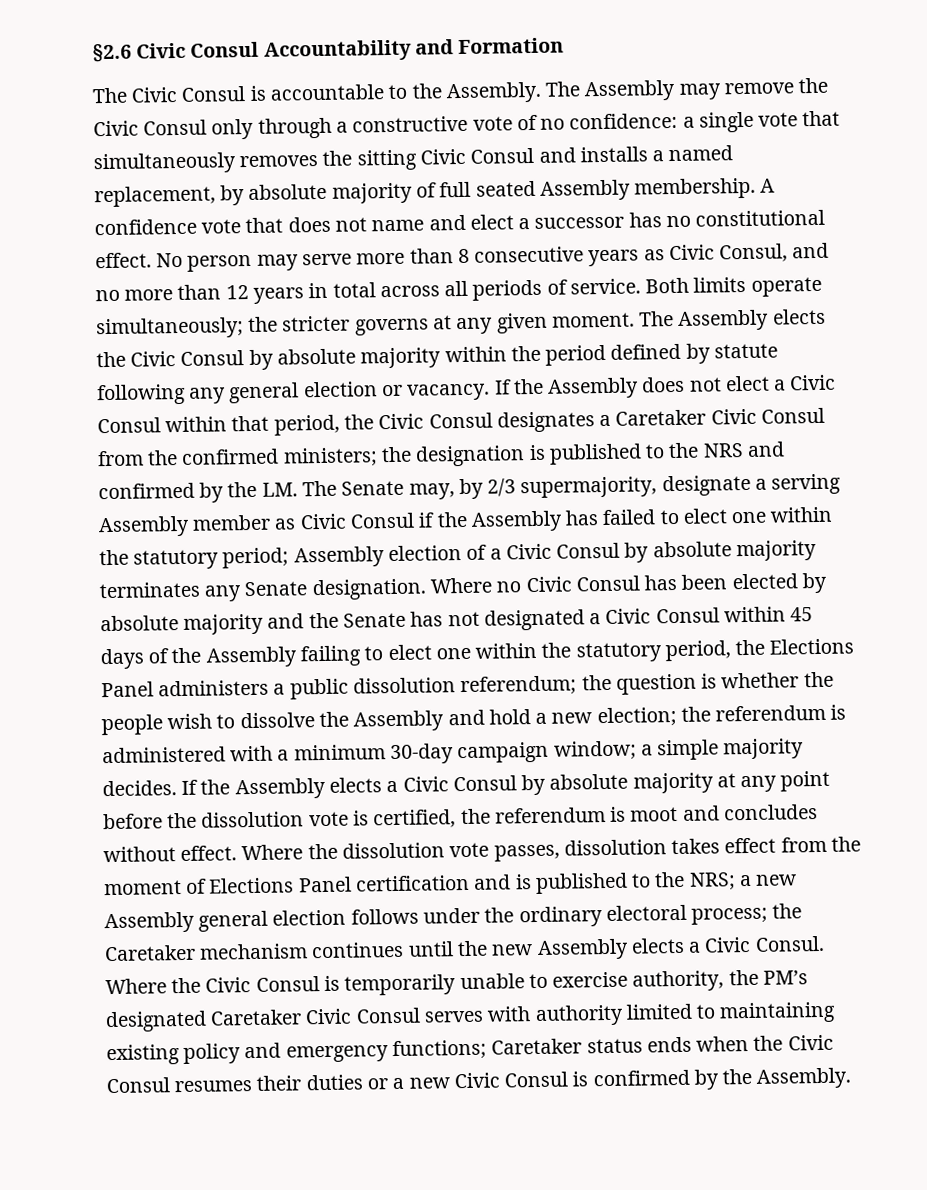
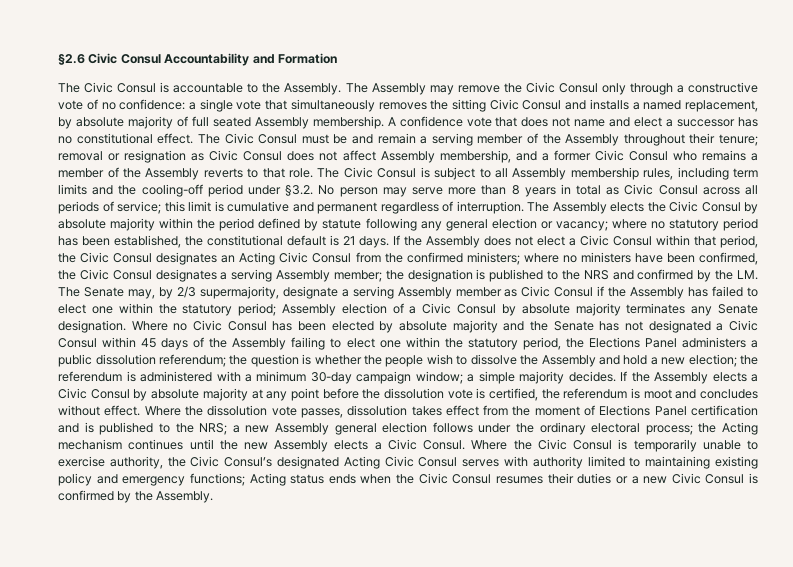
- No person may serve more than 8 consecutive years as Civic Consul, and no more than 12 years in total across all periods of service. Both limits operate simultaneously; the stricter governs at any given moment.
+ The Civic Consul must be and remain a serving member of the Assembly throughout their tenure; removal or resignation as Civic Consul does not affect Assembly membership, and a former Civic Consul who remains a member of the Assembly reverts to that role. The Civic Consul is subject to all Assembly membership rules, including term limits and the cooling-off period under §3.2. No person may serve more than 8 years in total as Civic Consul across all periods of service; this limit is cumulative and permanent regardless of interruption.
- The Assembly elects the Civic Consul by absolute majority within the period defined by statute following any general election or vacancy.
+ The Assembly elects the Civic Consul by absolute majority within the period defined by statute following any general election or vacancy; where no statutory period has been established, the constitutional default is 21 days.
- If the Assembly does not elect a Civic Consul within that period, the Civic Consul designates a Caretaker Civic Consul from the confirmed ministers;
+ If the Assembly does not elect a Civic Consul within that period, the Civic Consul designates an Acting Civic Consul from the confirmed ministers;
+ where no ministers have been confirmed, the Civic Consul designates a serving Assembly member;
- Where the dissolution vote passes, dissolution takes effect from the moment of Elections Panel certification and is published to the NRS; a new Assembly general election follows under the ordinary electoral process; the Caretaker mechanism continues until the new Assembly elects a Civic Consul.
+ Where the dissolution vote passes, dissolution takes effect from the moment of Elections Panel certification and is published to the NRS; a new Assembly general election follows under the ordinary electoral process; the Acting mechanism continues until the new Assembly elects a Civic Consul.
- Where the Civic Consul is temporarily unable to exercise authority, the PM’s designated Caretaker Civic Consul serves with authority limited to maintaining existing policy and emergency functions; Caretaker status ends when the Civic Consul resumes their duties or a new Civic Consul is confirmed by the Assembly.
+ Where the Civic Consul is temporarily unable to exercise authority, the Civic Consul’s designated Acting Civic Consul serves with authority limited to maintaining existing policy and emergency functions; Acting status ends when the Civic Consul resumes their duties or a new Civic Consul is confirmed by the Assembly.

